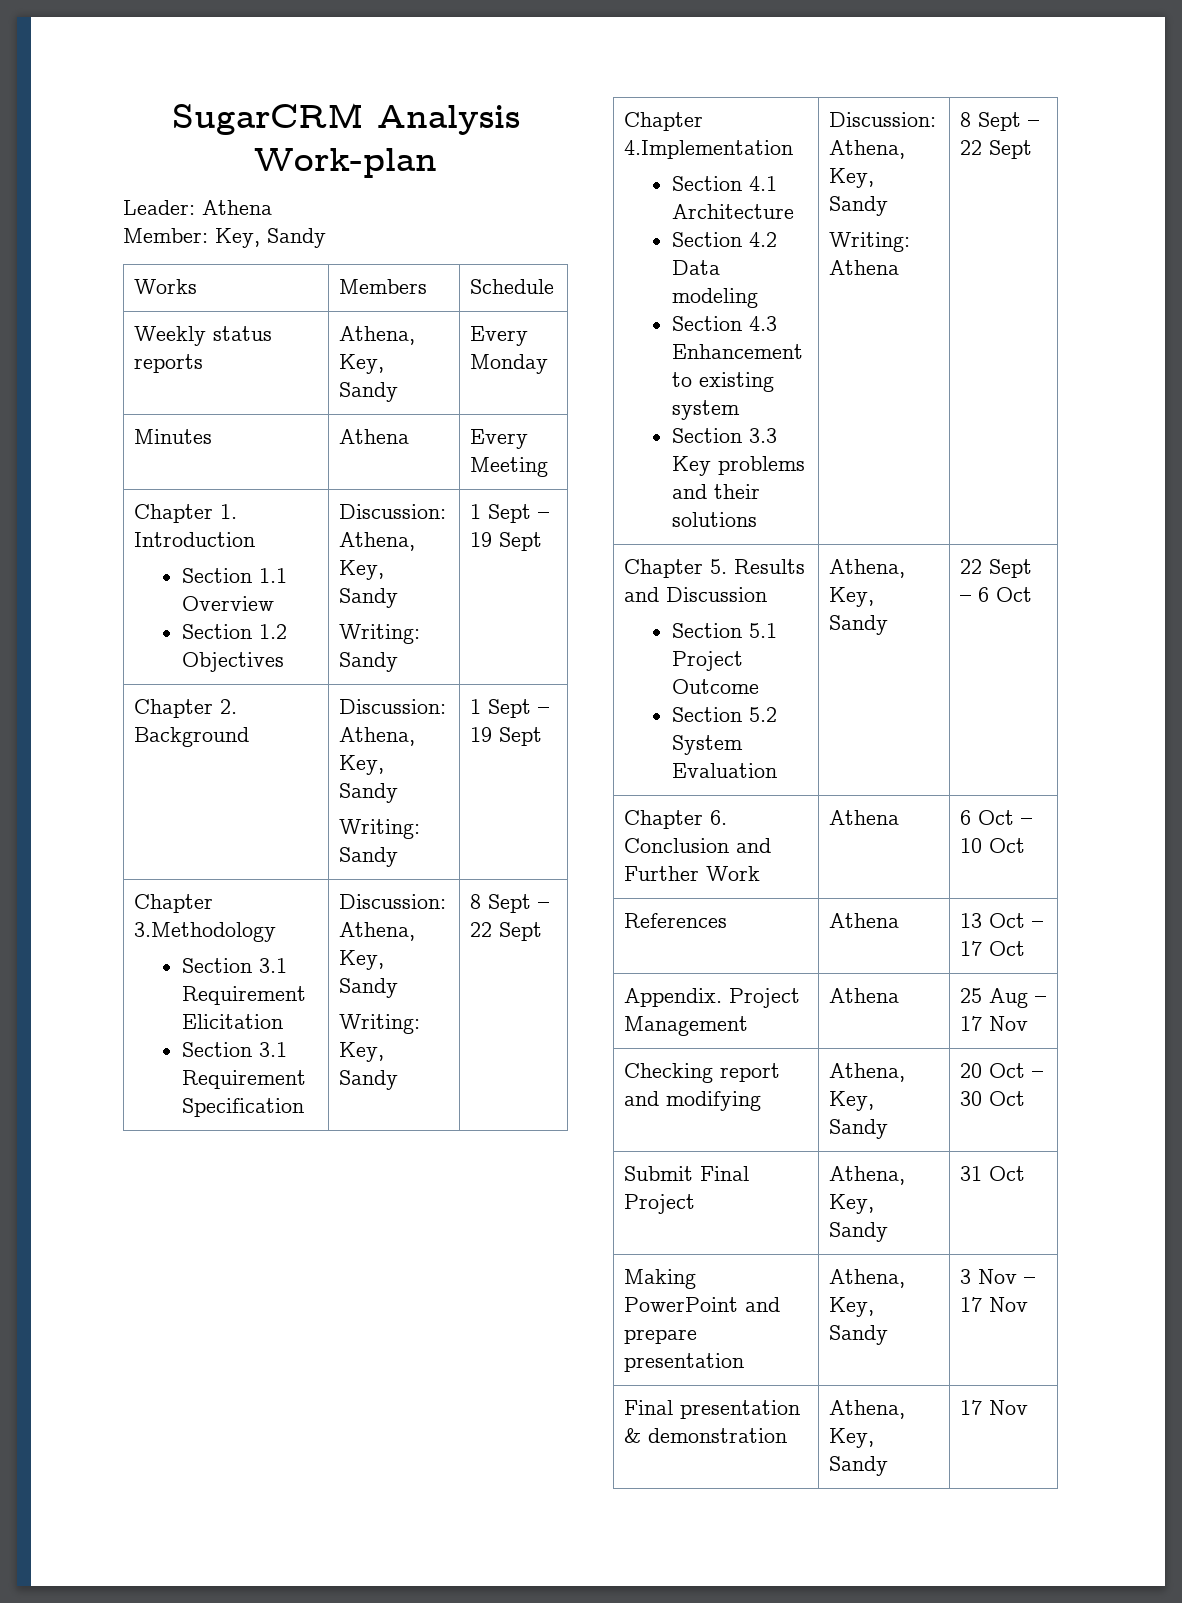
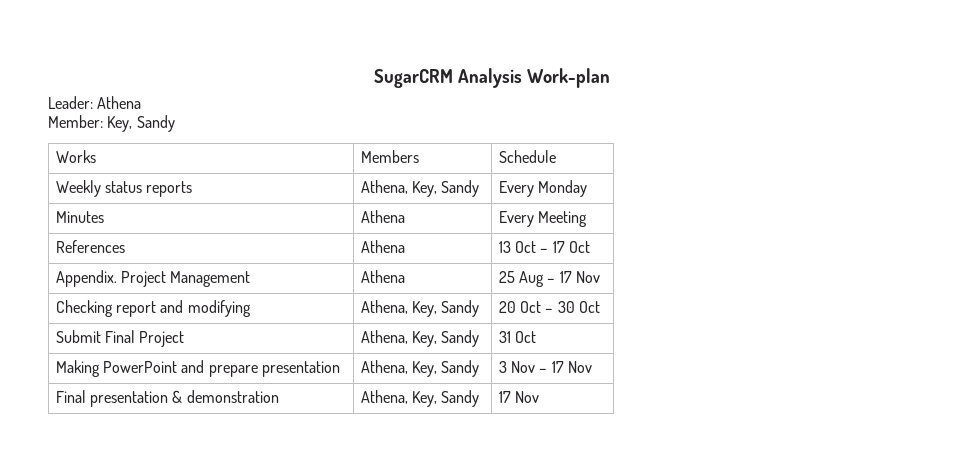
- Chapter 1. Introduction
- Section 1.1 Overview
- Section 1.2 Objectives | Discussion: Athena, Key, Sandy
- Writing: Sandy | 1 Sept – 19 Sept
- Chapter 2. Background | Discussion: Athena, Key, Sandy
- Writing: Sandy | 1 Sept – 19 Sept
- Chapter 3.Methodology
- Section 3.1 Requirement Elicitation
- Section 3.1 Requirement Specification | Discussion: Athena, Key, Sandy
- Writing: Key, Sandy | 8 Sept – 22 Sept
- Chapter 4.Implementation
- Section 4.1 Architecture
- Section 4.2 Data modeling
- Section 4.3 Enhancement to existing system
- Section 3.3 Key problems and their solutions | Discussion: Athena, Key, Sandy
- Writing: Athena | 8 Sept – 22 Sept
- Chapter 5. Results and Discussion
- Section 5.1 Project Outcome
- Section 5.2 System Evaluation | Athena, Key, Sandy | 22 Sept – 6 Oct
- Chapter 6. Conclusion and Further Work | Athena | 6 Oct – 10 Oct

